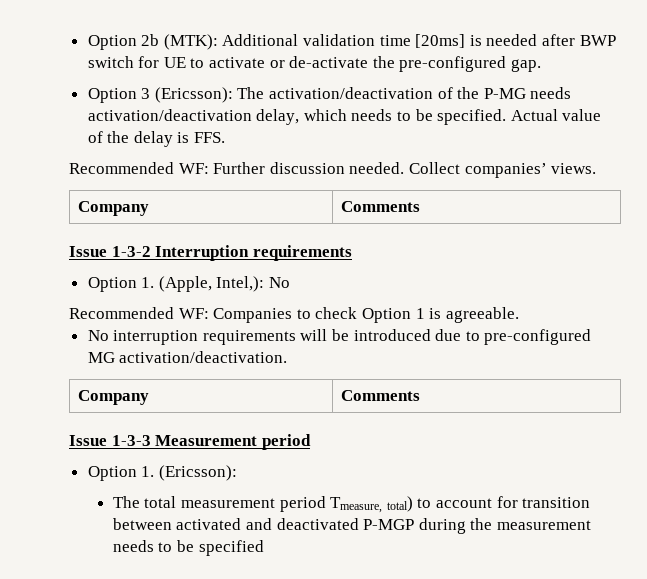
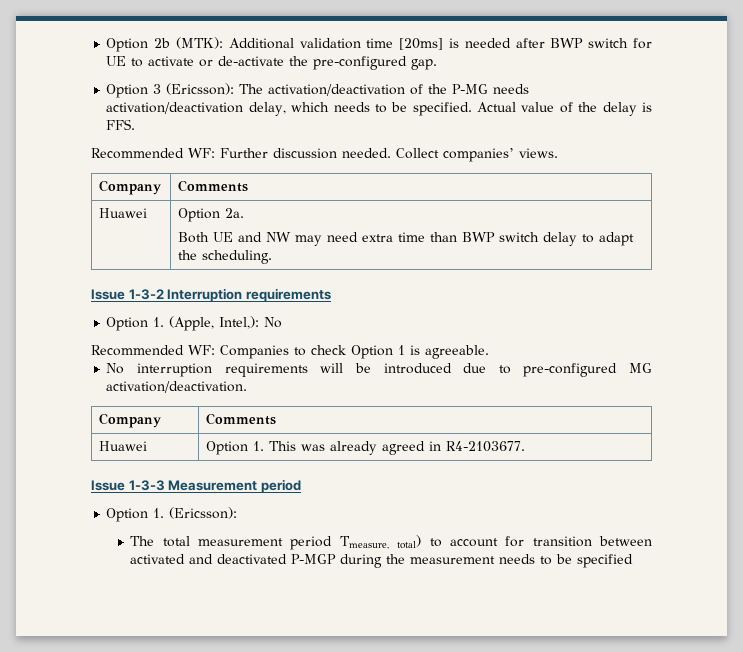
+ Huawei | Option 2a.
+ Both UE and NW may need extra time than BWP switch delay to adapt the scheduling.
+ Huawei | Option 1. This was already agreed in R4-2103677.

